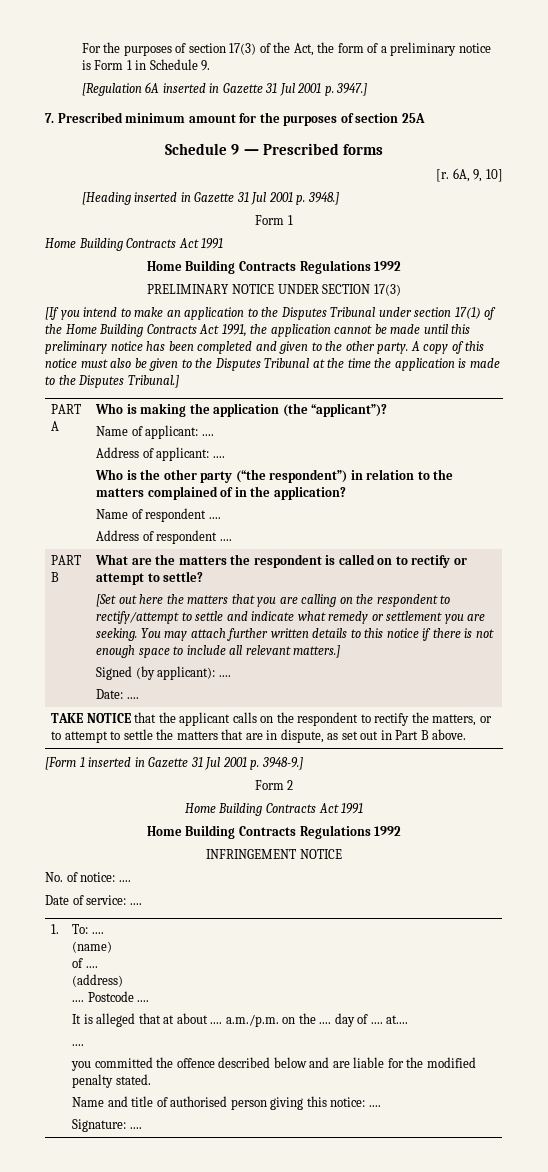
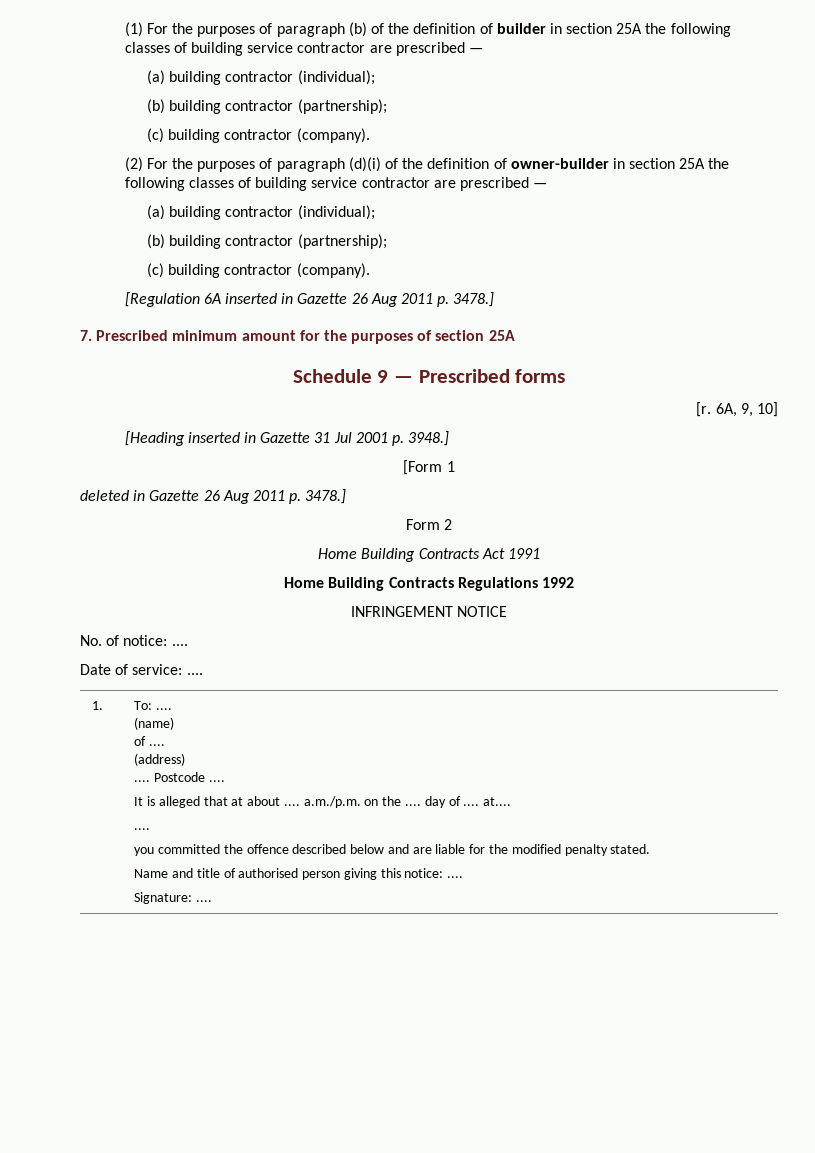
- For the purposes of section 17(3) of the Act, the form of a preliminary notice is Form 1 in Schedule 9.
+ (1) For the purposes of paragraph (b) of the definition of builder in section 25A the following classes of building service contractor are prescribed —
+ (a) building contractor (individual);
+ (b) building contractor (partnership);
+ (c) building contractor (company).
+ (2) For the purposes of paragraph (d)(i) of the definition of owner-builder in section 25A the following classes of building service contractor are prescribed —
+ (a) building contractor (individual);
+ (b) building contractor (partnership);
+ (c) building contractor (company).
- [Regulation 6A inserted in Gazette 31 Jul 2001 p. 3947.]
+ [Regulation 6A inserted in Gazette 26 Aug 2011 p. 3478.]
  [Heading inserted in Gazette 31 Jul 2001 p. 3948.]
- Form 1
- Home Building Contracts Act 1991
- Home Building Contracts Regulations 1992
- PRELIMINARY NOTICE UNDER SECTION 17(3)
- [If you intend to make an application to the Disputes Tribunal under section 17(1) of the Home Building Contracts Act 1991, the application cannot be made until this preliminary notice has been completed and given to the other party. A copy of this notice must also be given to the Disputes Tribunal at the time the application is made to the Disputes Tribunal.]
- PART A | Who is making the application (the “applicant”)?
- Name of applicant: ....
- Address of applicant: ....
- Who is the other party (“the respondent”) in relation to the matters complained of in the application?
- Name of respondent ....
- Address of respondent ....
- PART B | What are the matters the respondent is called on to rectify or attempt to settle?
- [Set out here the matters that you are calling on the respondent to rectify/attempt to settle and indicate what remedy or settlement you are seeking. You may attach further written details to this notice if there is not enough space to include all relevant matters.]
- Signed (by applicant): ....
- Date: ....
- TAKE NOTICE that the applicant calls on the respondent to rectify the matters, or to attempt to settle the matters that are in dispute, as set out in Part B above.
- [Form 1 inserted in Gazette 31 Jul 2001 p. 3948-9.]
+ [Form 1
+ deleted in Gazette 26 Aug 2011 p. 3478.]

